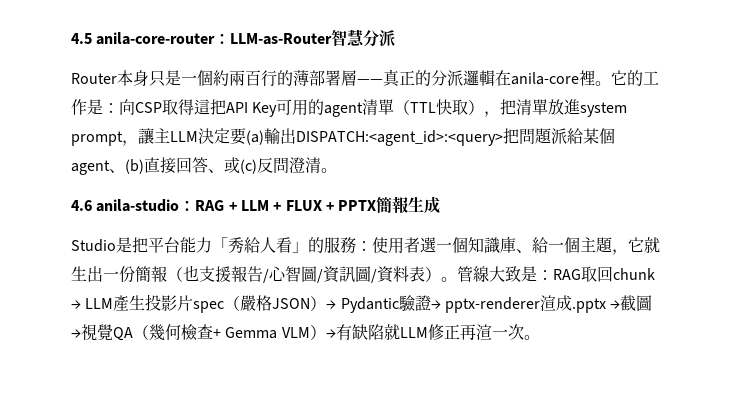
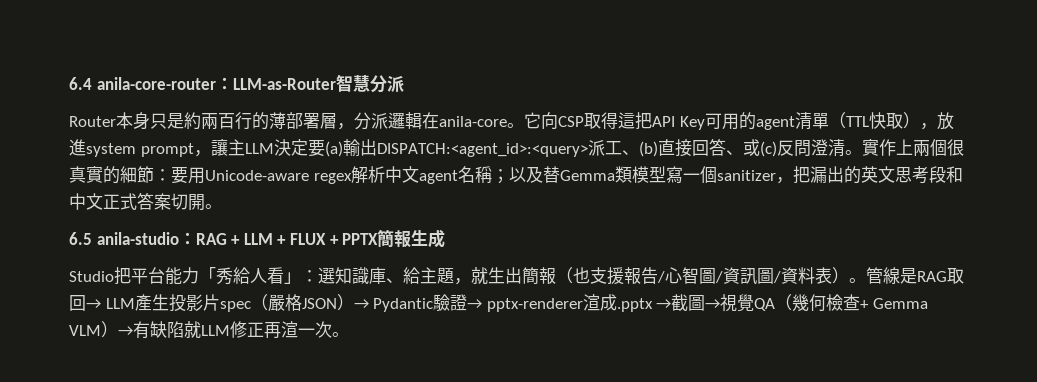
- 4.5 anila-core-router：LLM-as-Router智慧分派
+ 6.4 anila-core-router：LLM-as-Router智慧分派
- Router本身只是一個約兩百行的薄部署層——真正的分派邏輯在anila-core裡。它的工作是：向CSP取得這把API Key可用的agent清單（TTL快取），把清單放進system prompt，讓主LLM決定要(a)輸出DISPATCH:<agent_id>:<query>把問題派給某個agent、(b)直接回答、或(c)反問澄清。
- 4.6 anila-studio：RAG + LLM + FLUX + PPTX簡報生成
+ Router本身只是約兩百行的薄部署層，分派邏輯在anila-core。它向CSP取得這把API Key可用的agent清單（TTL快取），放進system prompt，讓主LLM決定要(a)輸出DISPATCH:<agent_id>:<query>派工、(b)直接回答、或(c)反問澄清。實作上兩個很真實的細節：要用Unicode-aware regex解析中文agent名稱；以及替Gemma類模型寫一個sanitizer，把漏出的英文思考段和中文正式答案切開。
+ 6.5 anila-studio：RAG + LLM + FLUX + PPTX簡報生成
- Studio是把平台能力「秀給人看」的服務：使用者選一個知識庫、給一個主題，它就生出一份簡報（也支援報告/心智圖/資訊圖/資料表）。
+ Studio把平台能力「秀給人看」：選知識庫、給主題，就生出簡報（也支援報告/心智圖/資訊圖/資料表）。
- 管線大致是：RAG取回chunk → LLM產生投影片spec（嚴格JSON）→ Pydantic驗證→ pptx-renderer渲成.pptx →截圖→視覺QA（幾何檢查+ Gemma VLM）→有缺陷就LLM修正再渲一次。
+ 管線是RAG取回→ LLM產生投影片spec（嚴格JSON）→ Pydantic驗證→ pptx-renderer渲成.pptx →截圖→視覺QA（幾何檢查+ Gemma VLM）→有缺陷就LLM修正再渲一次。

